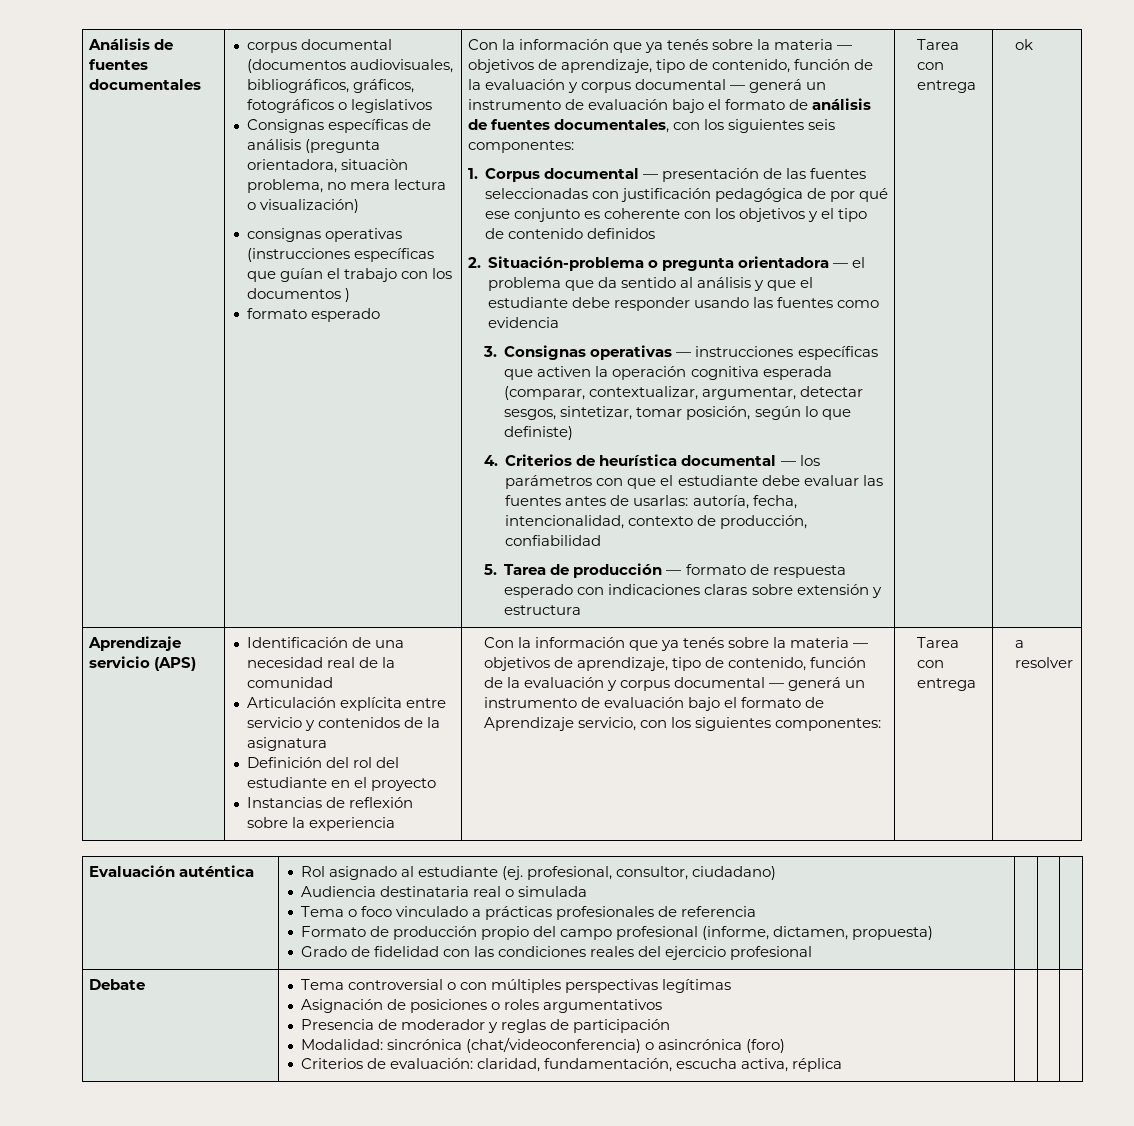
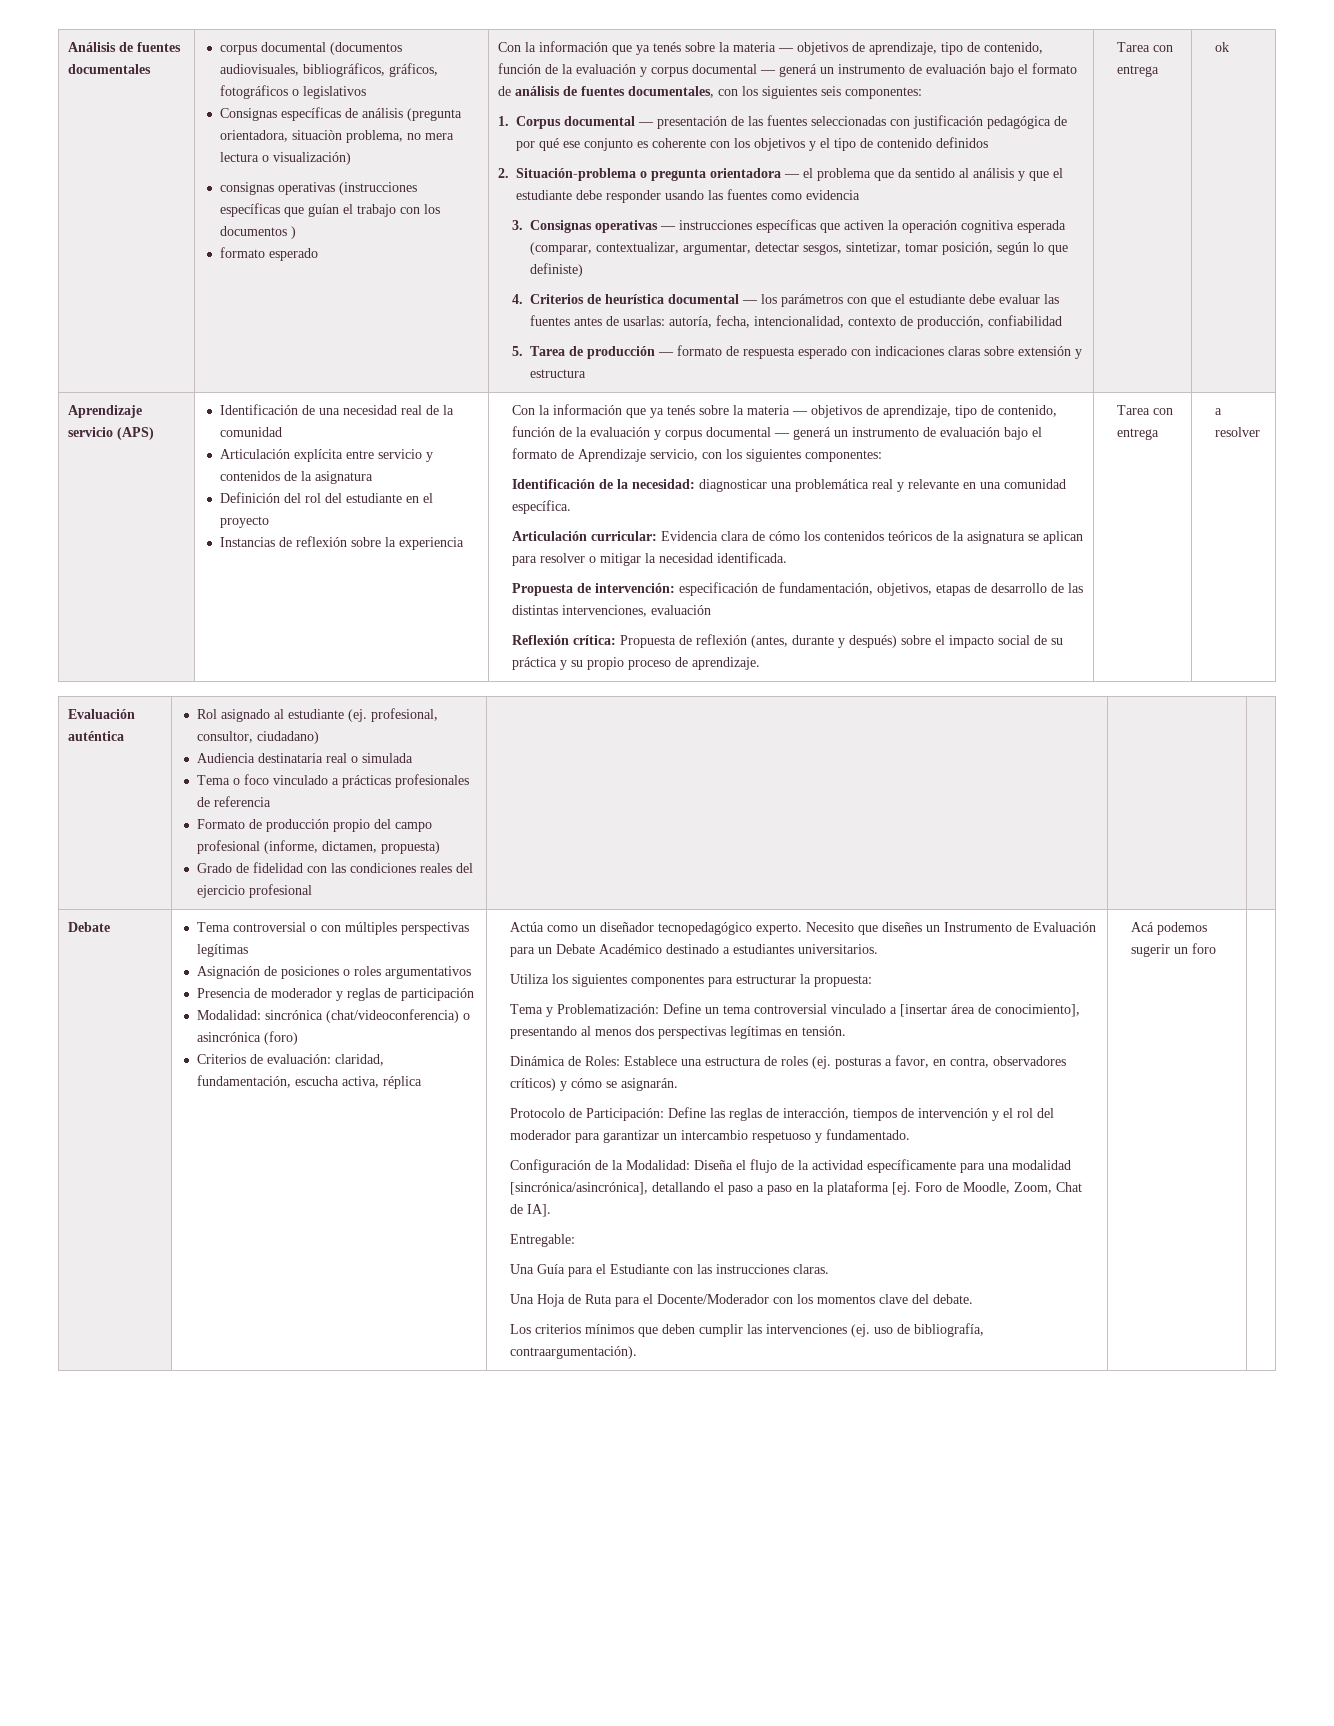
+ Identificación de la necesidad: diagnosticar una problemática real y relevante en una comunidad específica.
+ Articulación curricular: Evidencia clara de cómo los contenidos teóricos de la asignatura se aplican para resolver o mitigar la necesidad identificada.
+ Propuesta de intervención: especificación de fundamentación, objetivos, etapas de desarrollo de las distintas intervenciones, evaluación
+ Reflexión crítica: Propuesta de reflexión (antes, durante y después) sobre el impacto social de su práctica y su propio proceso de aprendizaje.
+ Actúa como un diseñador tecnopedagógico experto. Necesito que diseñes un Instrumento de Evaluación para un Debate Académico destinado a estudiantes universitarios.
+ Utiliza los siguientes componentes para estructurar la propuesta:
+ Tema y Problematización: Define un tema controversial vinculado a [insertar área de conocimiento], presentando al menos dos perspectivas legítimas en tensión.
+ Dinámica de Roles: Establece una estructura de roles (ej. posturas a favor, en contra, observadores críticos) y cómo se asignarán.
+ Protocolo de Participación: Define las reglas de interacción, tiempos de intervención y el rol del moderador para garantizar un intercambio respetuoso y fundamentado.
+ Configuración de la Modalidad: Diseña el flujo de la actividad específicamente para una modalidad [sincrónica/asincrónica], detallando el paso a paso en la plataforma [ej. Foro de Moodle, Zoom, Chat de IA].
+ Entregable:
+ Una Guía para el Estudiante con las instrucciones claras.
+ Una Hoja de Ruta para el Docente/Moderador con los momentos clave del debate.
+ Los criterios mínimos que deben cumplir las intervenciones (ej. uso de bibliografía, contraargumentación). | Acá podemos sugerir un foro

